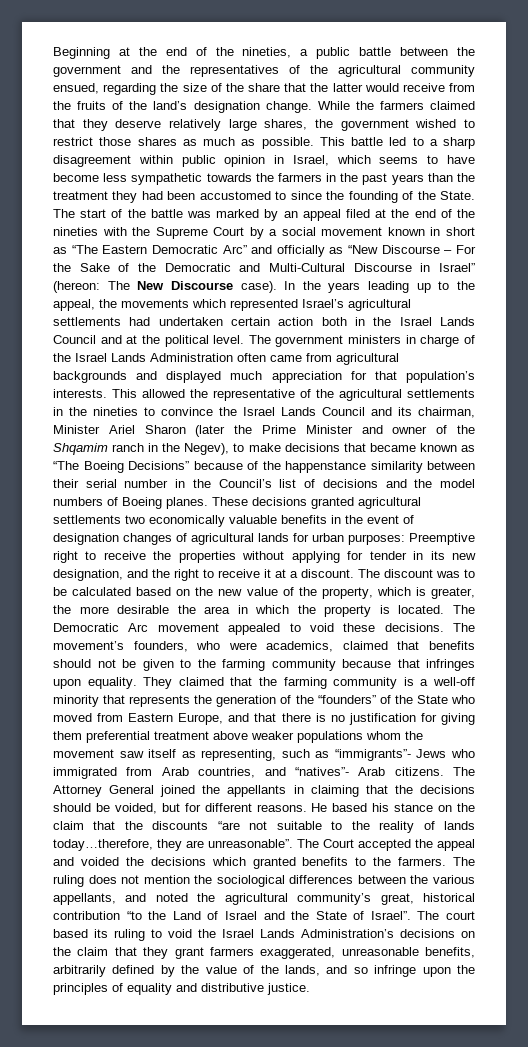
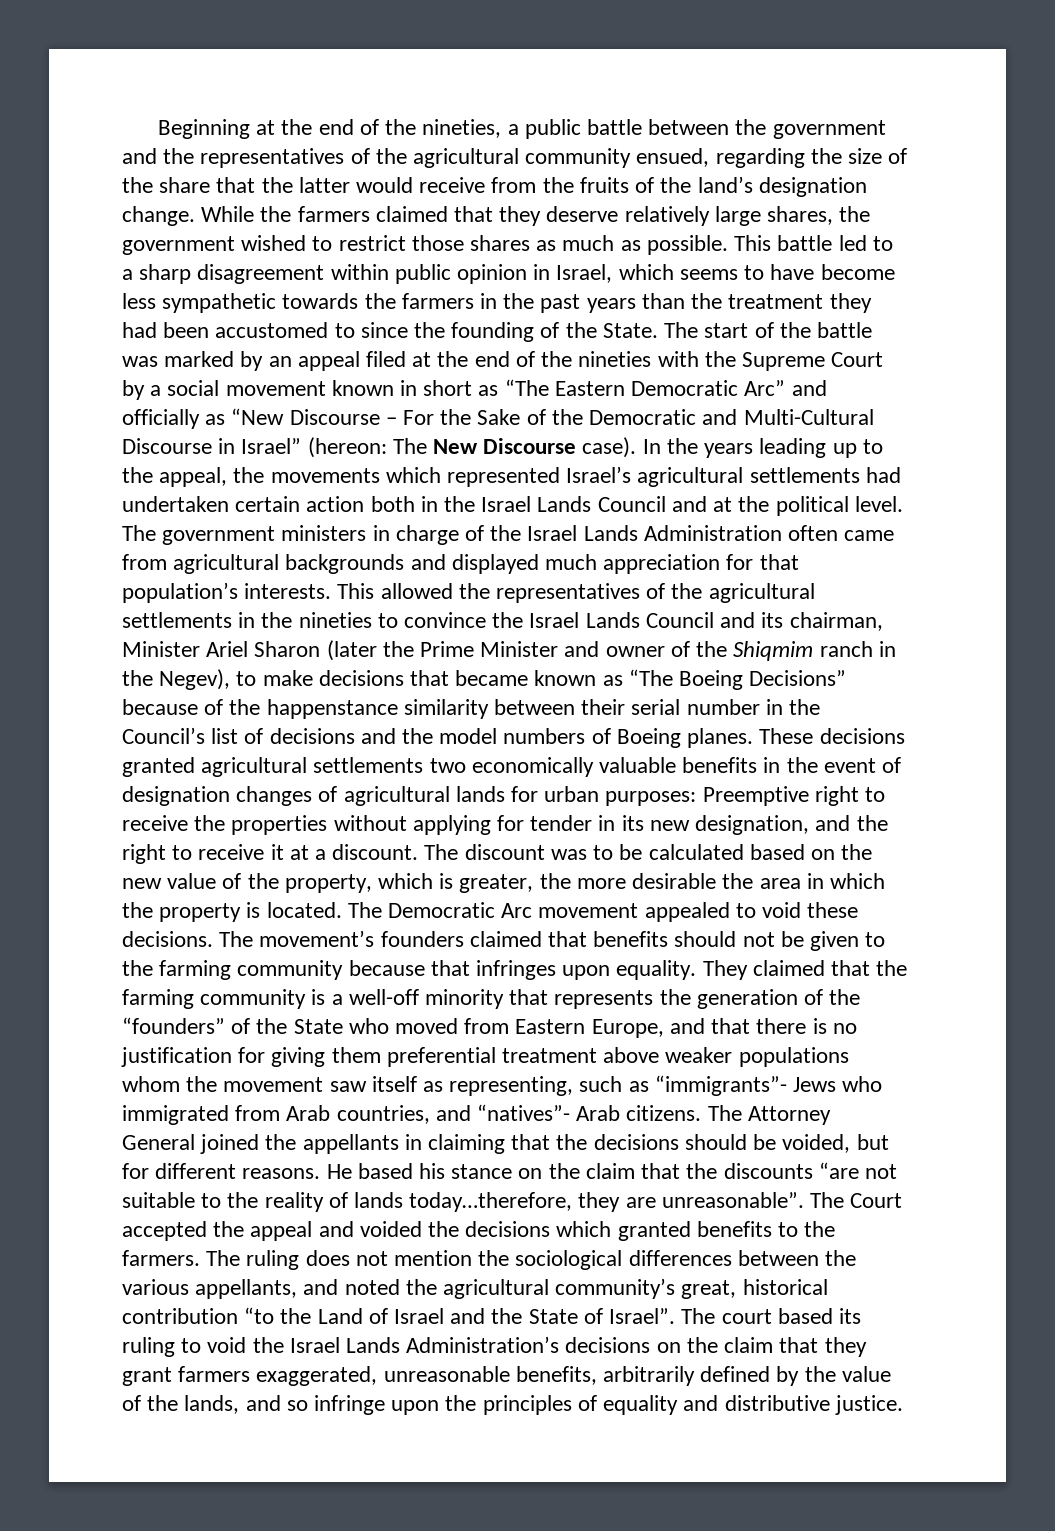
- This allowed the representative of the agricultural settlements in the nineties to convince the Israel Lands Council and its chairman, Minister Ariel Sharon (later the Prime Minister and owner of the Shqamim ranch in the Negev), to make decisions that became known as “The Boeing Decisions” because of the happenstance similarity between their serial number in the Council’s list of decisions and the model numbers of Boeing planes.
+ This allowed the representatives of the agricultural settlements in the nineties to convince the Israel Lands Council and its chairman, Minister Ariel Sharon (later the Prime Minister and owner of the Shiqmim ranch in the Negev), to make decisions that became known as “The Boeing Decisions” because of the happenstance similarity between their serial number in the Council’s list of decisions and the model numbers of Boeing planes.
- The movement’s founders, who were academics, claimed that benefits should not be given to the farming community because that infringes upon equality.
+ The movement’s founders claimed that benefits should not be given to the farming community because that infringes upon equality.

